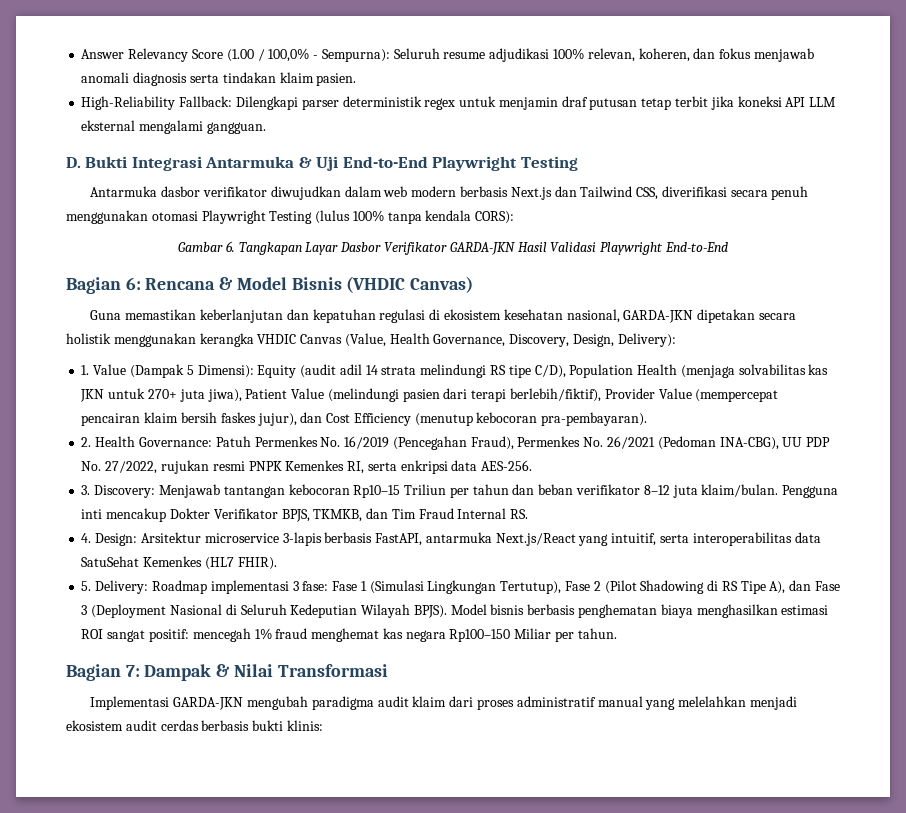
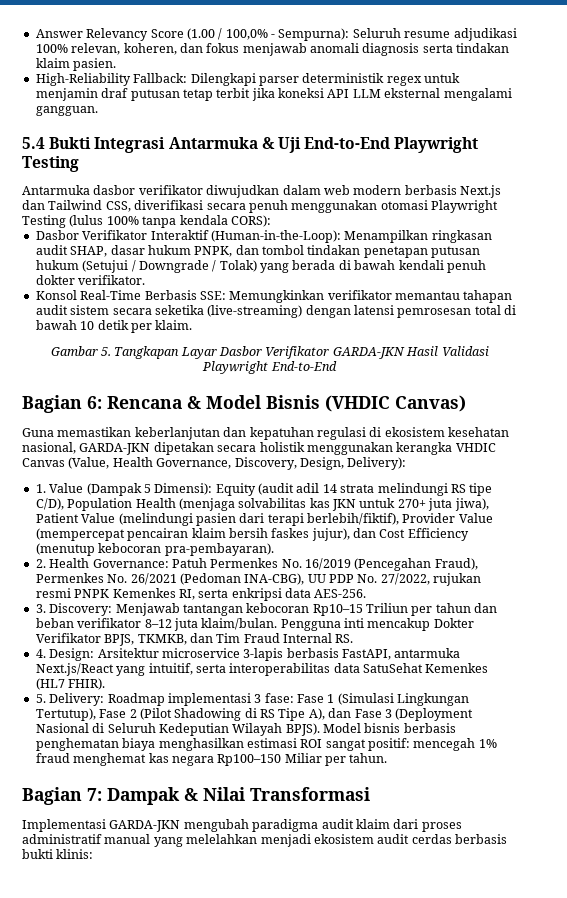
- D. Bukti Integrasi Antarmuka & Uji End-to-End Playwright Testing
+ 5.4 Bukti Integrasi Antarmuka & Uji End-to-End Playwright Testing
+ Dasbor Verifikator Interaktif (Human-in-the-Loop): Menampilkan ringkasan audit SHAP, dasar hukum PNPK, dan tombol tindakan penetapan putusan hukum (Setujui / Downgrade / Tolak) yang berada di bawah kendali penuh dokter verifikator.
+ Konsol Real-Time Berbasis SSE: Memungkinkan verifikator memantau tahapan audit sistem secara seketika (live-streaming) dengan latensi pemrosesan total di bawah 10 detik per klaim.
- Gambar 6. Tangkapan Layar Dasbor Verifikator GARDA-JKN Hasil Validasi Playwright End-to-End
+ Gambar 5. Tangkapan Layar Dasbor Verifikator GARDA-JKN Hasil Validasi Playwright End-to-End

